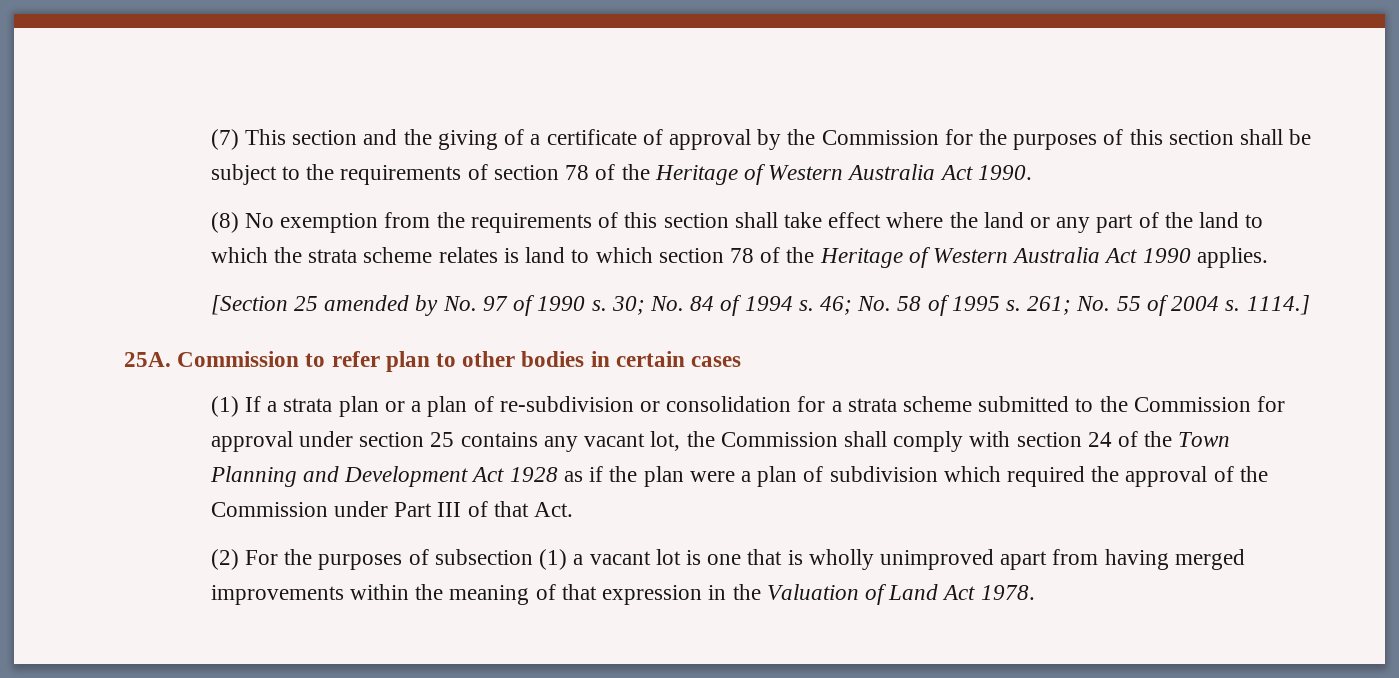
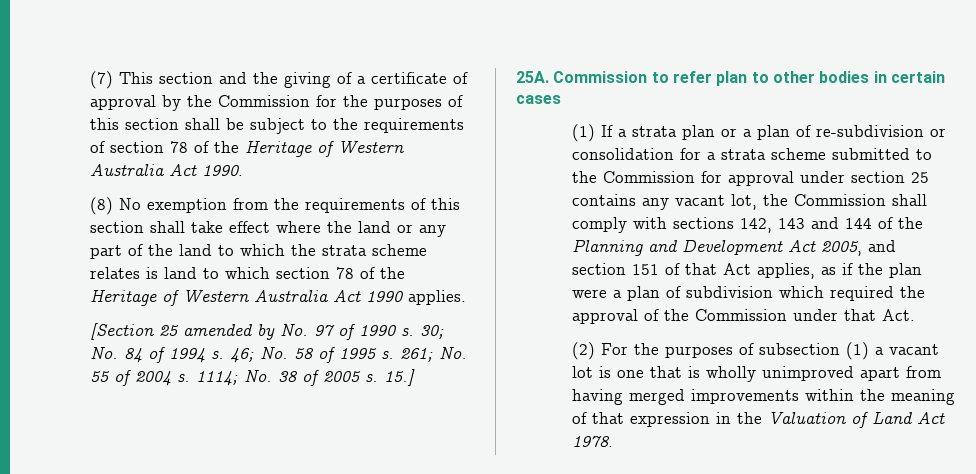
- 1114.]
+ 1114; No. 38 of 2005 s. 15.]
- (1) If a strata plan or a plan of re-subdivision or consolidation for a strata scheme submitted to the Commission for approval under section 25 contains any vacant lot, the Commission shall comply with section 24 of the Town Planning and Development Act 1928 as if the plan were a plan of subdivision which required the approval of the Commission under Part III of that Act.
+ (1) If a strata plan or a plan of re-subdivision or consolidation for a strata scheme submitted to the Commission for approval under section 25 contains any vacant lot, the Commission shall comply with sections 142, 143 and 144 of the Planning and Development Act 2005, and section 151 of that Act applies, as if the plan were a plan of subdivision which required the approval of the Commission under that Act.

